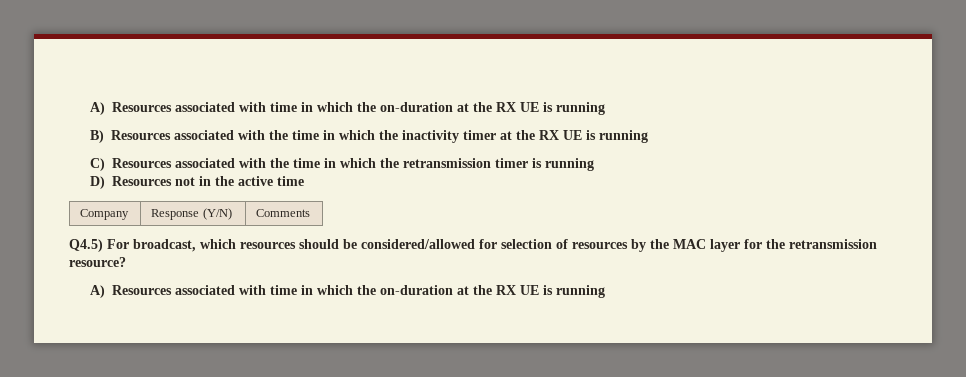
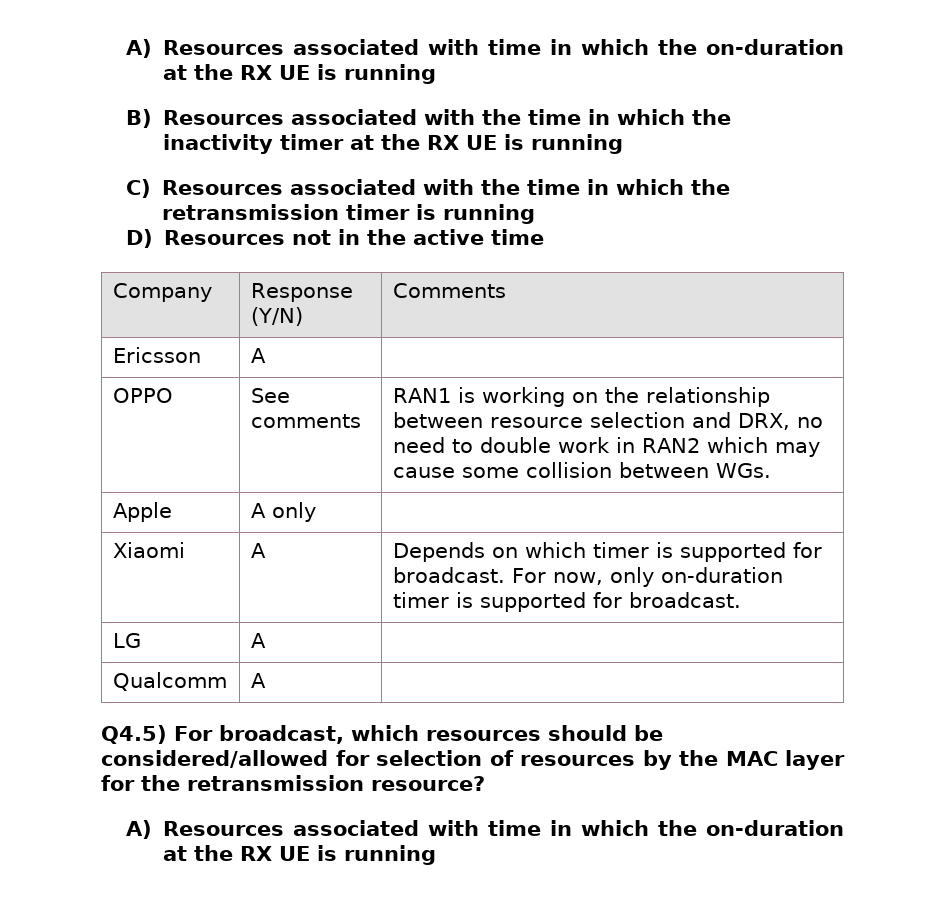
+ Ericsson | A |
+ OPPO | See comments | RAN1 is working on the relationship between resource selection and DRX, no need to double work in RAN2 which may cause some collision between WGs.
+ Apple | A only |
+ Xiaomi | A | Depends on which timer is supported for broadcast. For now, only on-duration timer is supported for broadcast.
+ LG | A |
+ Qualcomm | A |

